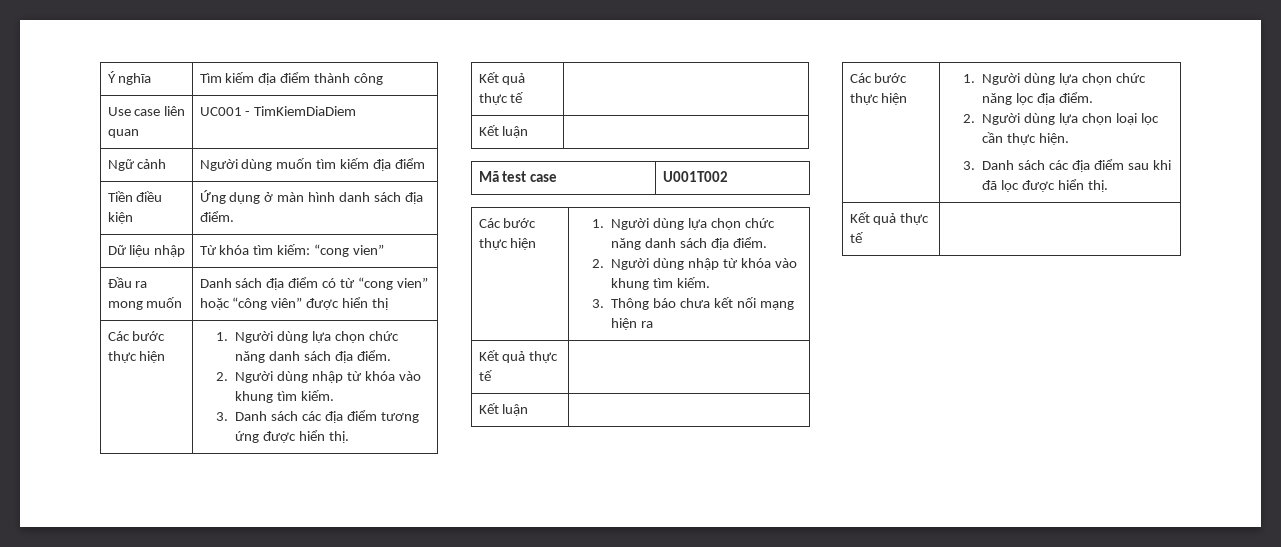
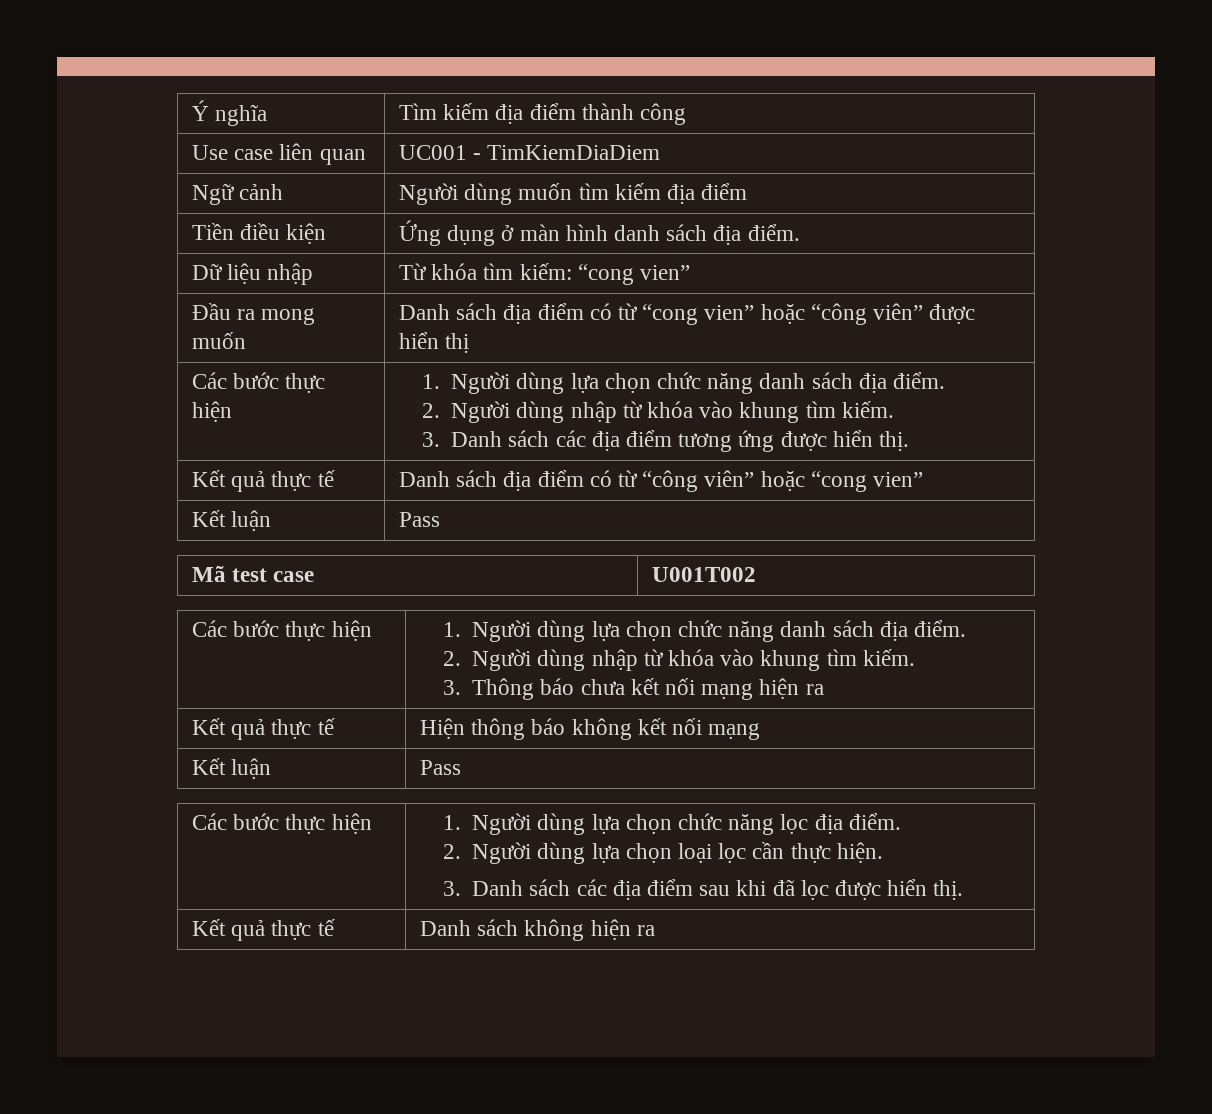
  Đầu ra mong muốn | Danh sách địa điểm có từ “cong vien” hoặc “công viên” được hiển thị
  Các bước thực hiện | 1. Người dùng lựa chọn chức năng danh sách địa điểm.
  2. Người dùng nhập từ khóa vào khung tìm kiếm.
  3. Danh sách các địa điểm tương ứng được hiển thị.
- Kết quả thực tế |
- Kết luận |
+ Kết quả thực tế | Danh sách địa điểm có từ “công viên” hoặc “cong vien”
+ Kết luận | Pass
  Mã test case | U001T002
  Các bước thực hiện | 1. Người dùng lựa chọn chức năng danh sách địa điểm.
  2. Người dùng nhập từ khóa vào khung tìm kiếm.
  3. Thông báo chưa kết nối mạng hiện ra
- Kết quả thực tế |
- Kết luận |
+ Kết quả thực tế | Hiện thông báo không kết nối mạng
+ Kết luận | Pass
  Các bước thực hiện | 1. Người dùng lựa chọn chức năng lọc địa điểm.
  2. Người dùng lựa chọn loại lọc cần thực hiện.
  3. Danh sách các địa điểm sau khi đã lọc được hiển thị.
- Kết quả thực tế |
+ Kết quả thực tế | Danh sách không hiện ra

